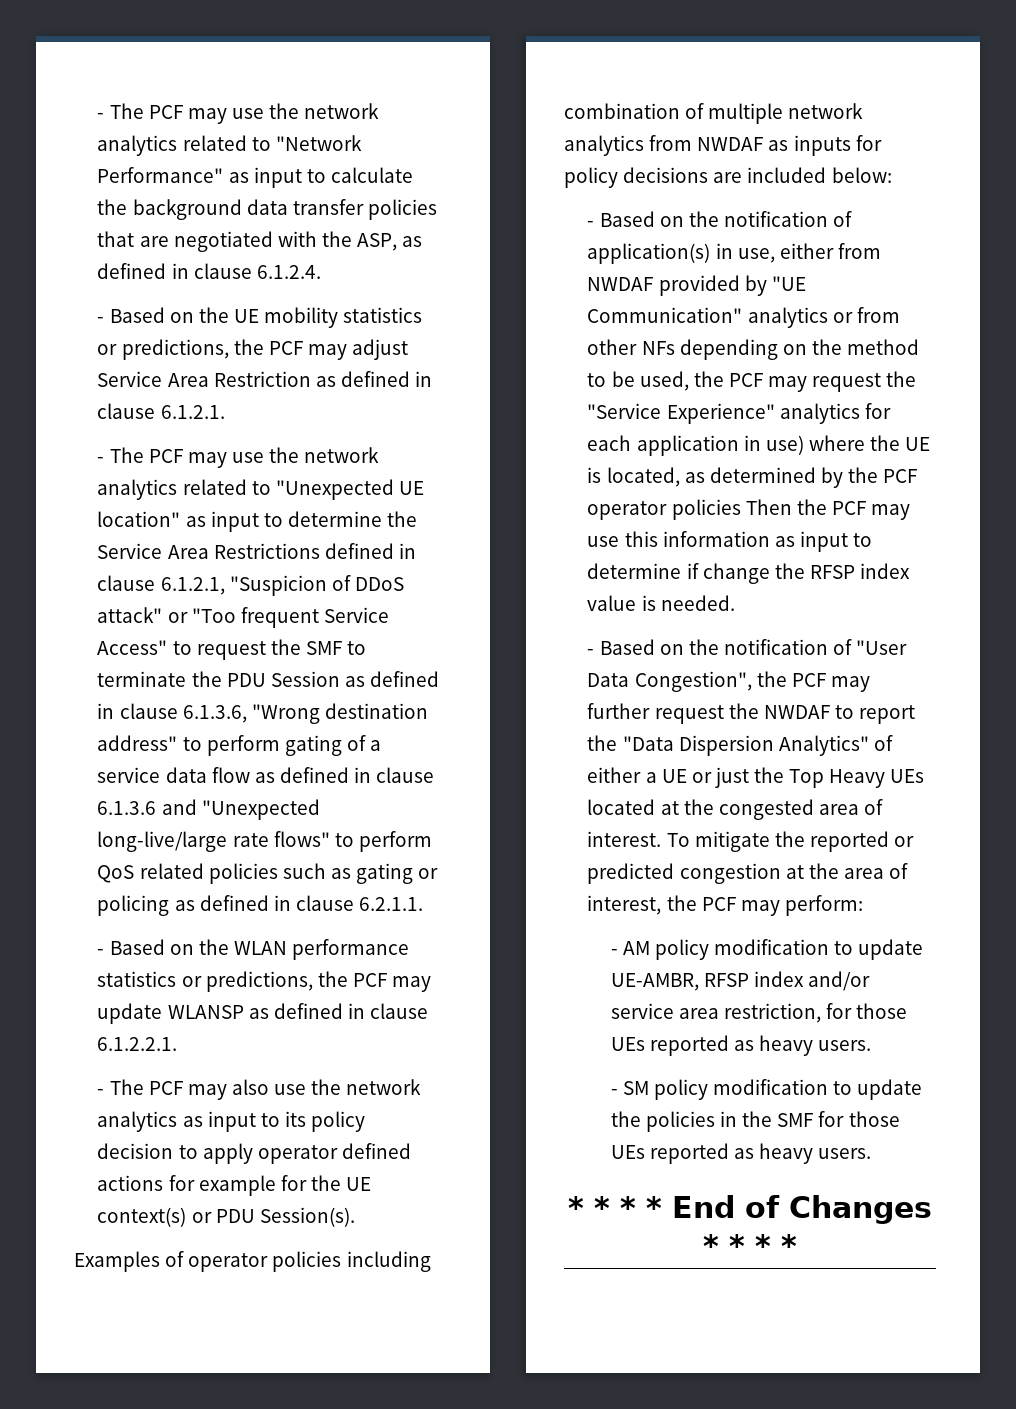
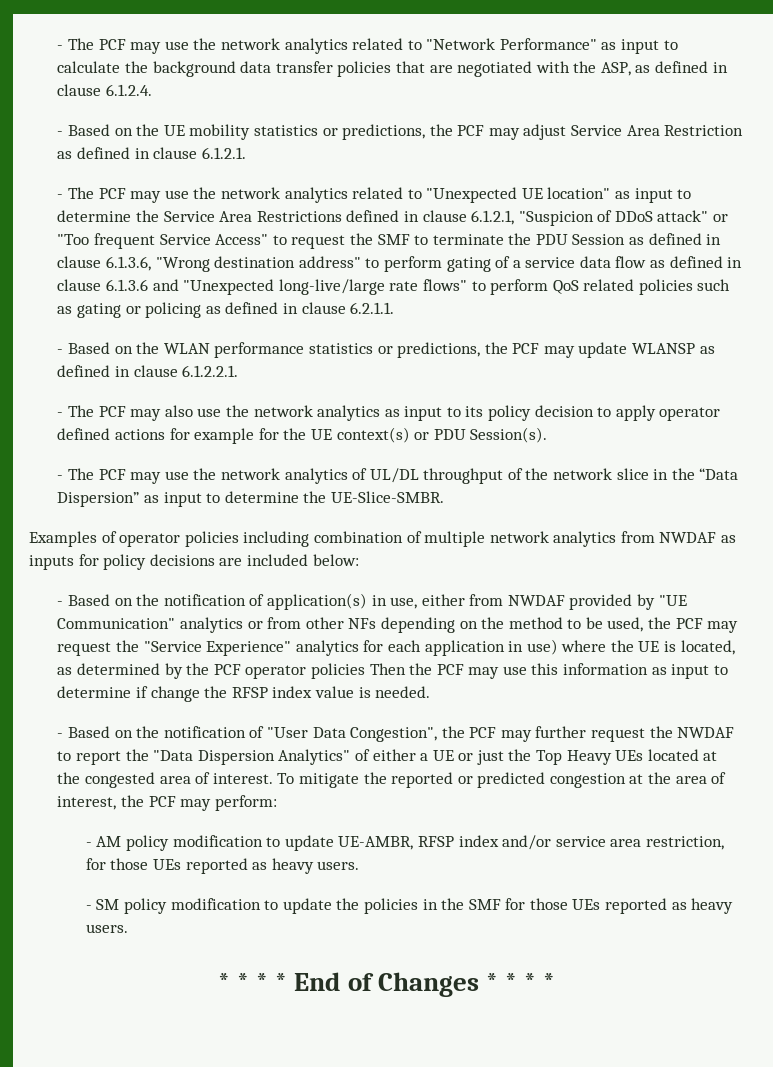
+ - The PCF may use the network analytics of UL/DL throughput of the network slice in the “Data Dispersion” as input to determine the UE-Slice-SMBR.

